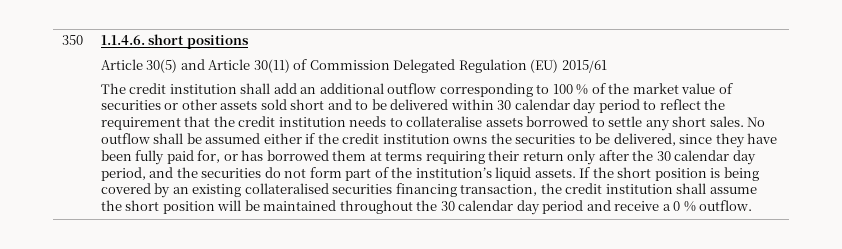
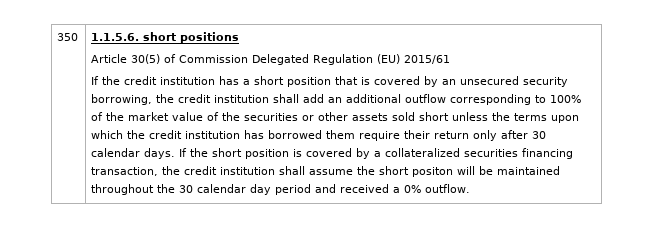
- 1.1.4.6. short positions
+ 1.1.5.6. short positions
- Article 30(5) and Article 30(11) of Commission Delegated Regulation (EU) 2015/61
+ Article 30(5) of Commission Delegated Regulation (EU) 2015/61
- The credit institution shall add an additional outflow corresponding to 100 % of the market value of securities or other assets sold short and to be delivered within 30 calendar day period to reflect the requirement that the credit institution needs to collateralise assets borrowed to settle any short sales. No outflow shall be assumed either if the credit institution owns the securities to be delivered, since they have been fully paid for, or has borrowed them at terms requiring their return only after the 30 calendar day period, and the securities do not form part of the institution’s liquid assets.
+ If the credit institution has a short position that is covered by an unsecured security borrowing, the credit institution shall add an additional outflow corresponding to 100% of the market value of the securities or other assets sold short unless the terms upon which the credit institution has borrowed them require their return only after 30 calendar days.
- If the short position is being covered by an existing collateralised securities financing transaction, the credit institution shall assume the short position will be maintained throughout the 30 calendar day period and receive a 0 % outflow.
+ If the short position is covered by a collateralized securities financing transaction, the credit institution shall assume the short positon will be maintained throughout the 30 calendar day period and received a 0% outflow.

